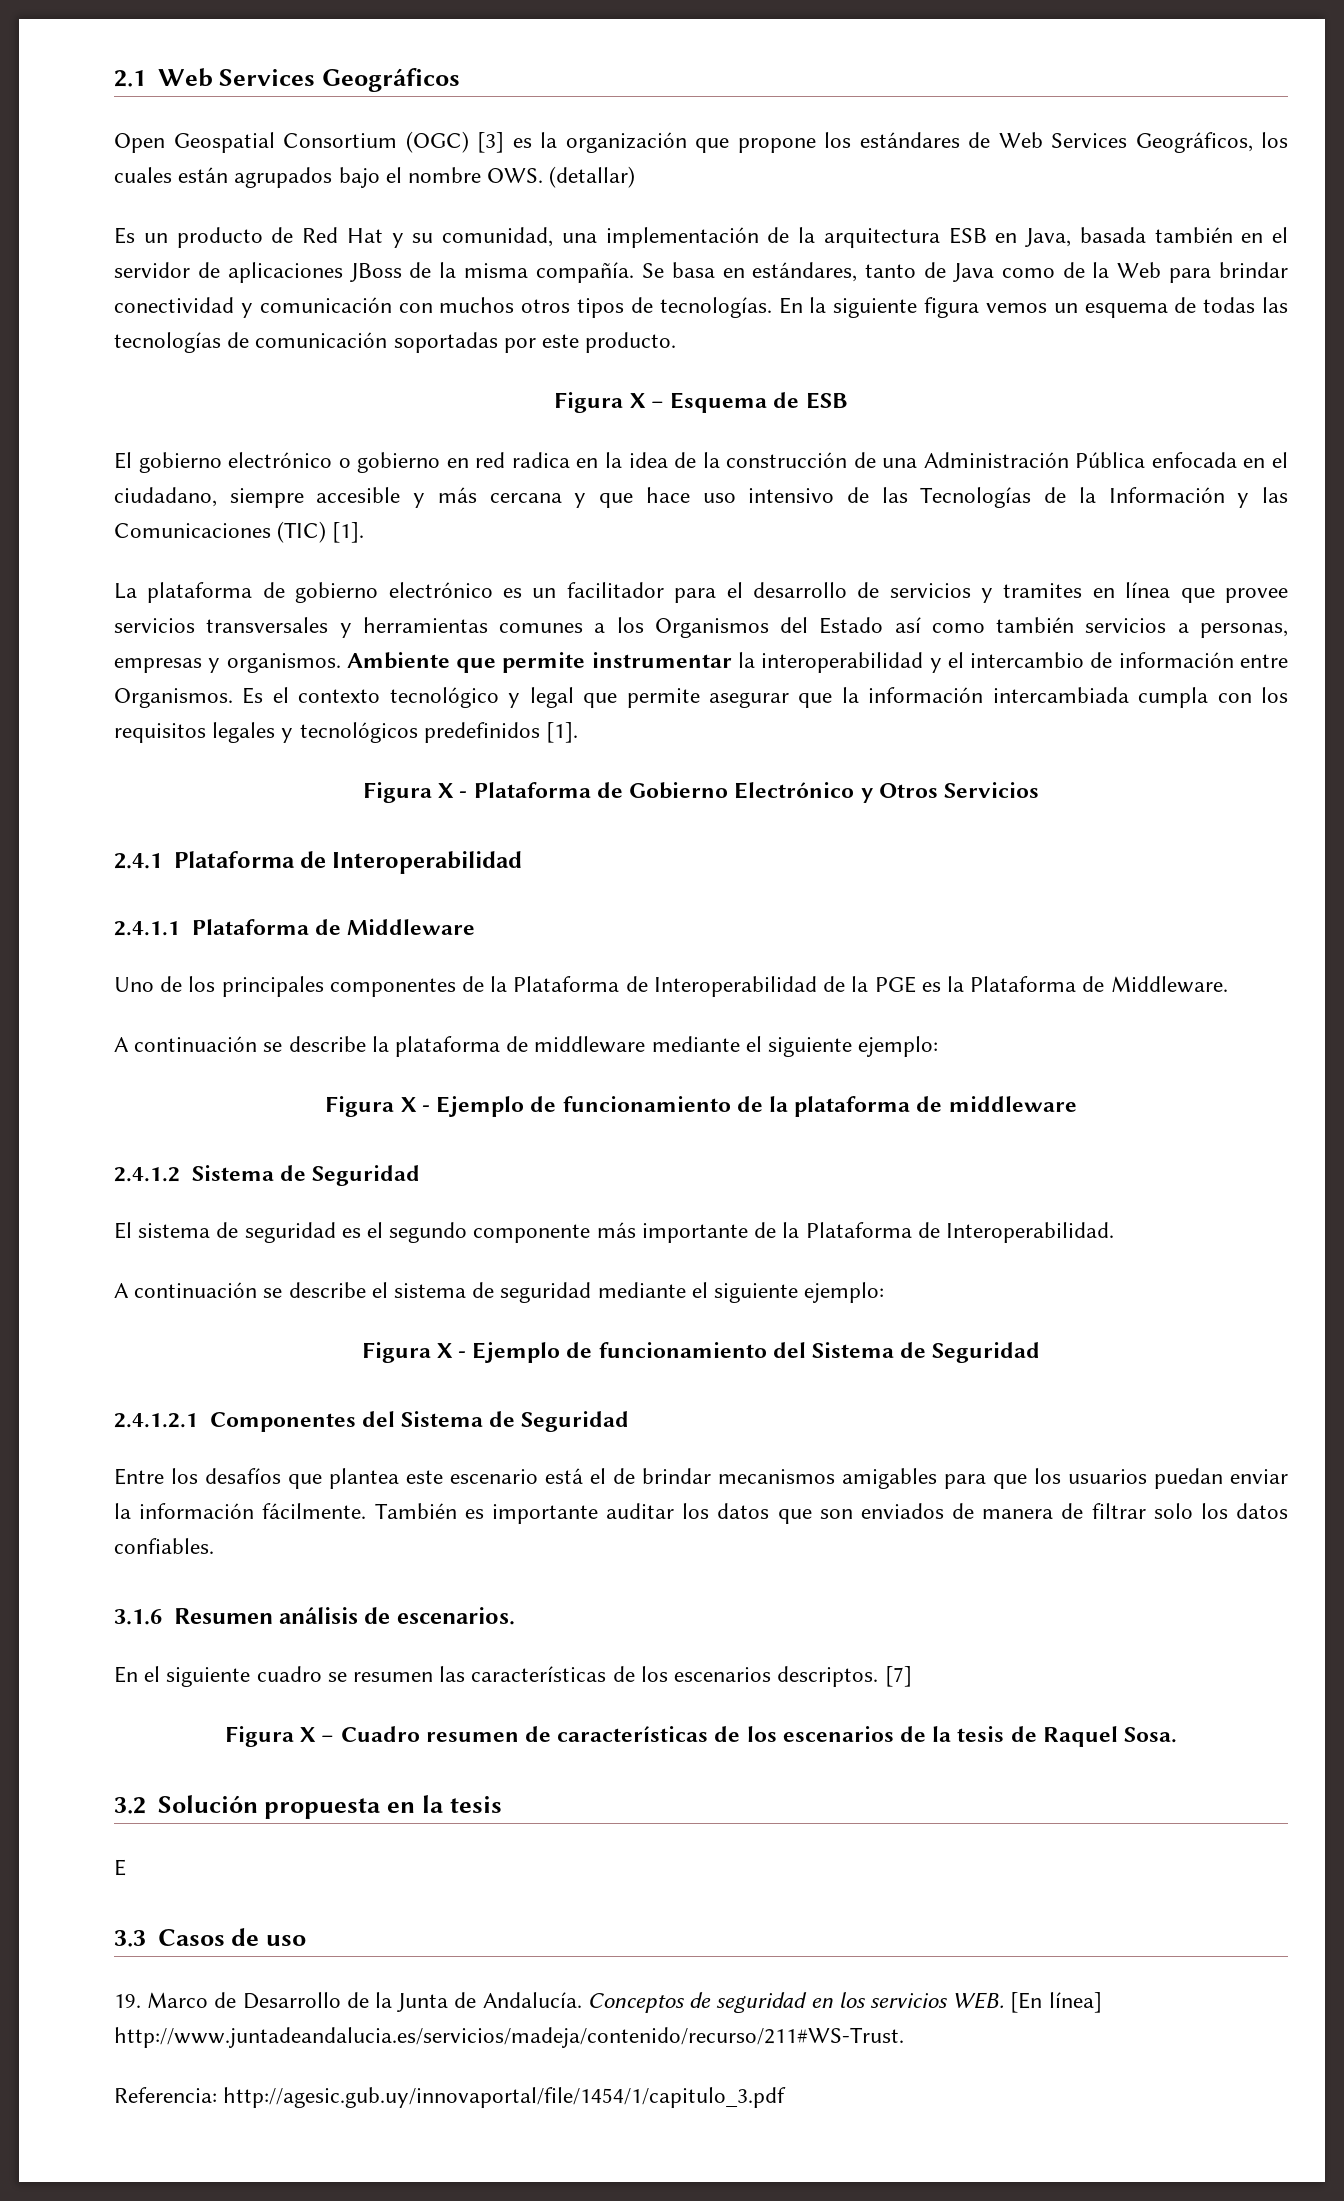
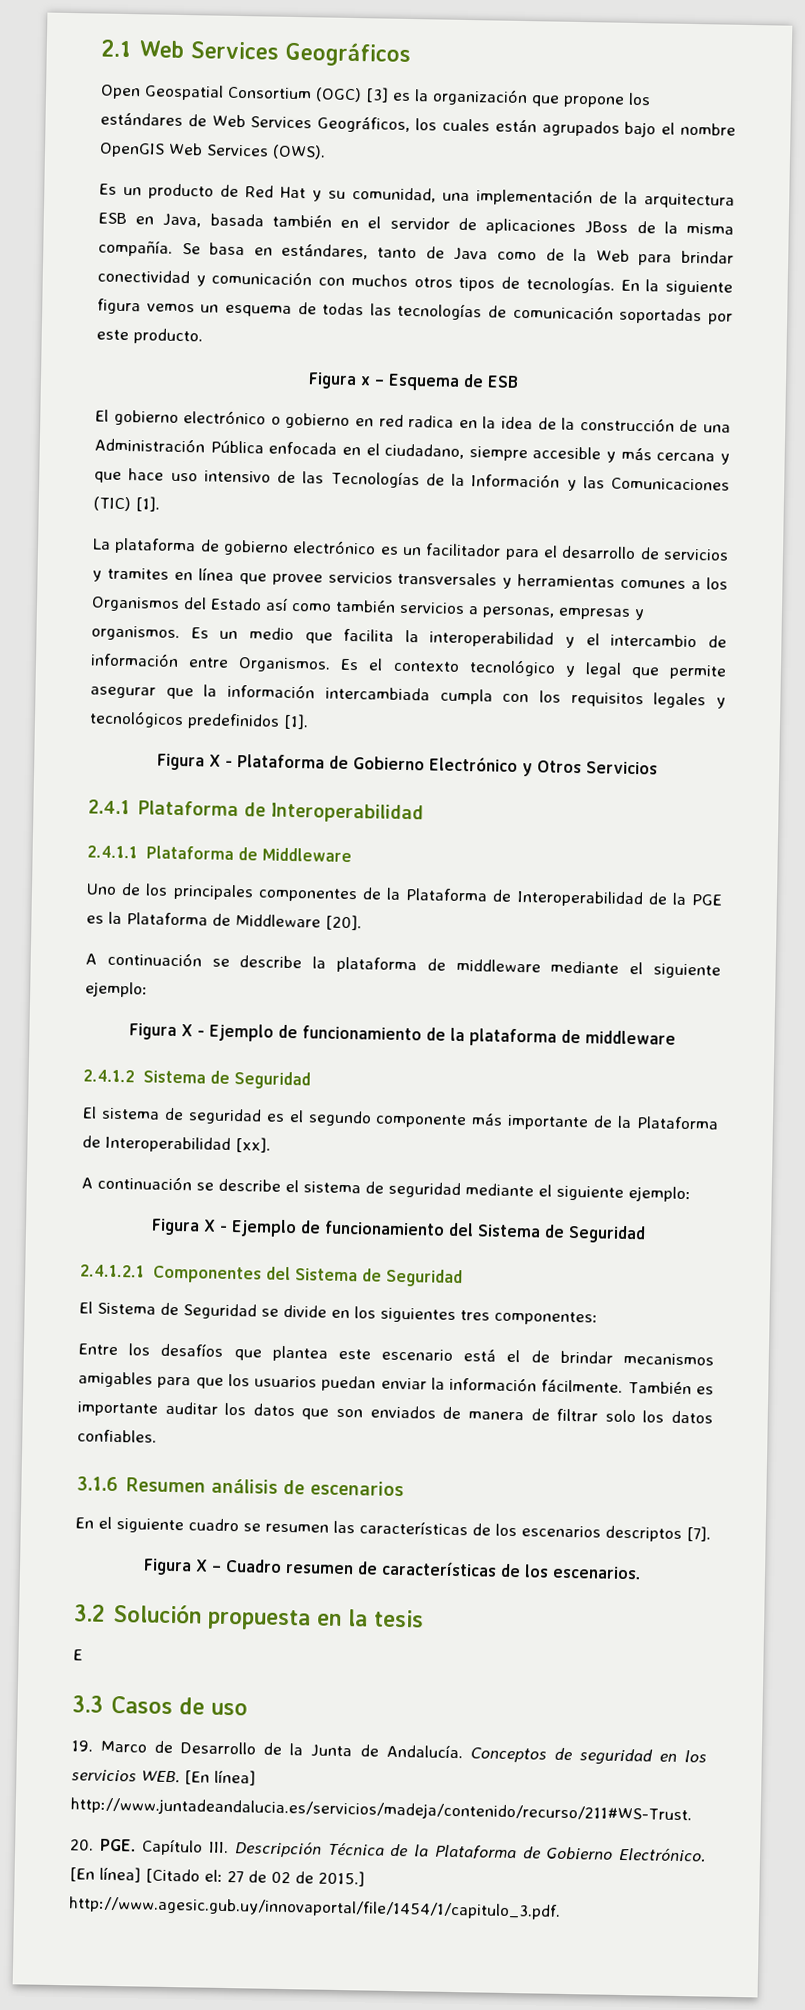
- Open Geospatial Consortium (OGC) [3] es la organización que propone los estándares de Web Services Geográficos, los cuales están agrupados bajo el nombre OWS. (detallar)
+ Open Geospatial Consortium (OGC) [3] es la organización que propone los estándares de Web Services Geográficos, los cuales están agrupados bajo el nombre OpenGIS Web Services (OWS).
- Figura X – Esquema de ESB
+ Figura x – Esquema de ESB
- Ambiente que permite instrumentar la interoperabilidad y el intercambio de información entre Organismos.
+ Es un medio que facilita la interoperabilidad y el intercambio de información entre Organismos.
- Uno de los principales componentes de la Plataforma de Interoperabilidad de la PGE es la Plataforma de Middleware.
+ Uno de los principales componentes de la Plataforma de Interoperabilidad de la PGE es la Plataforma de Middleware [20].
- El sistema de seguridad es el segundo componente más importante de la Plataforma de Interoperabilidad.
+ El sistema de seguridad es el segundo componente más importante de la Plataforma de Interoperabilidad [xx].
+ El Sistema de Seguridad se divide en los siguientes tres componentes:
- 3.1.6 Resumen análisis de escenarios.
+ 3.1.6 Resumen análisis de escenarios
- En el siguiente cuadro se resumen las características de los escenarios descriptos. [7]
+ En el siguiente cuadro se resumen las características de los escenarios descriptos [7].
- Figura X – Cuadro resumen de características de los escenarios de la tesis de Raquel Sosa.
+ Figura X – Cuadro resumen de características de los escenarios.
- Referencia: http://agesic.gub.uy/innovaportal/file/1454/1/capitulo_3.pdf
+ 20. PGE. Capítulo III. Descripción Técnica de la Plataforma de Gobierno Electrónico. [En línea] [Citado el: 27 de 02 de 2015.] http://www.agesic.gub.uy/innovaportal/file/1454/1/capitulo_3.pdf.

